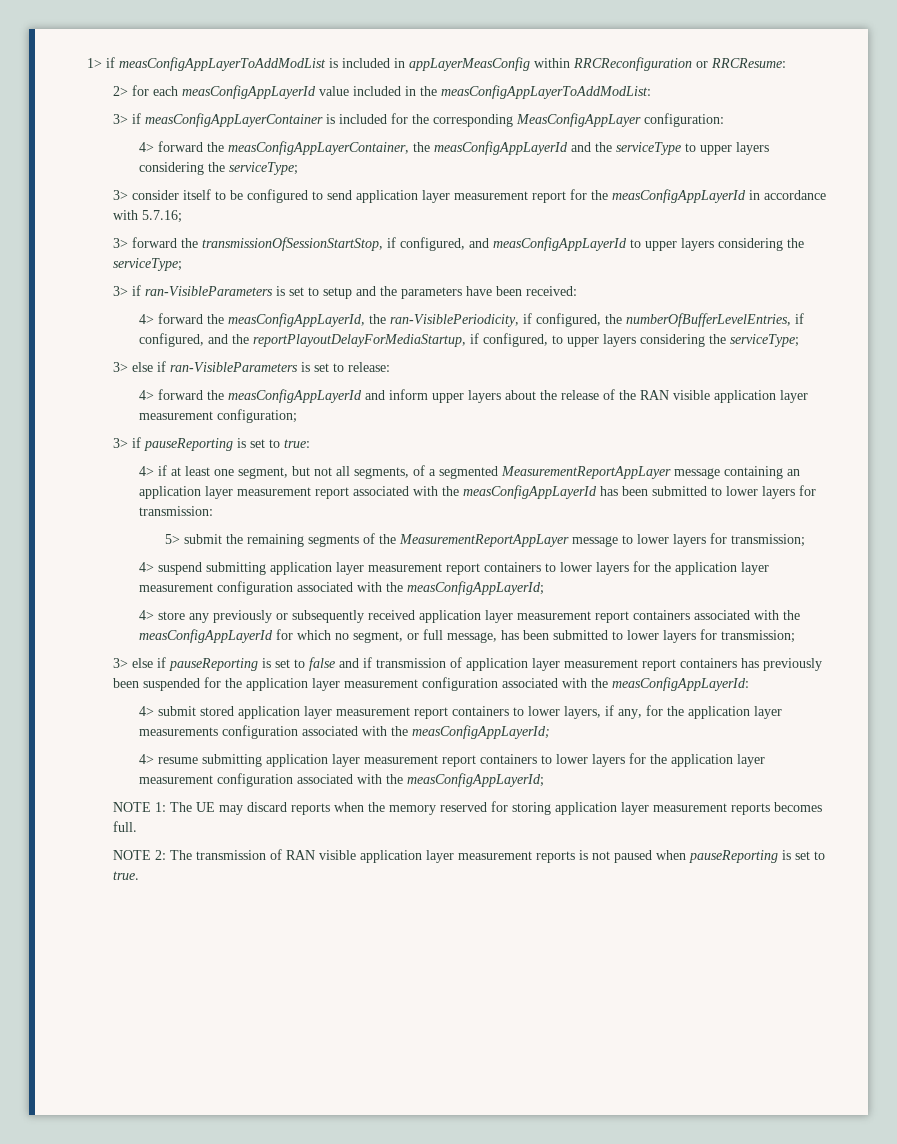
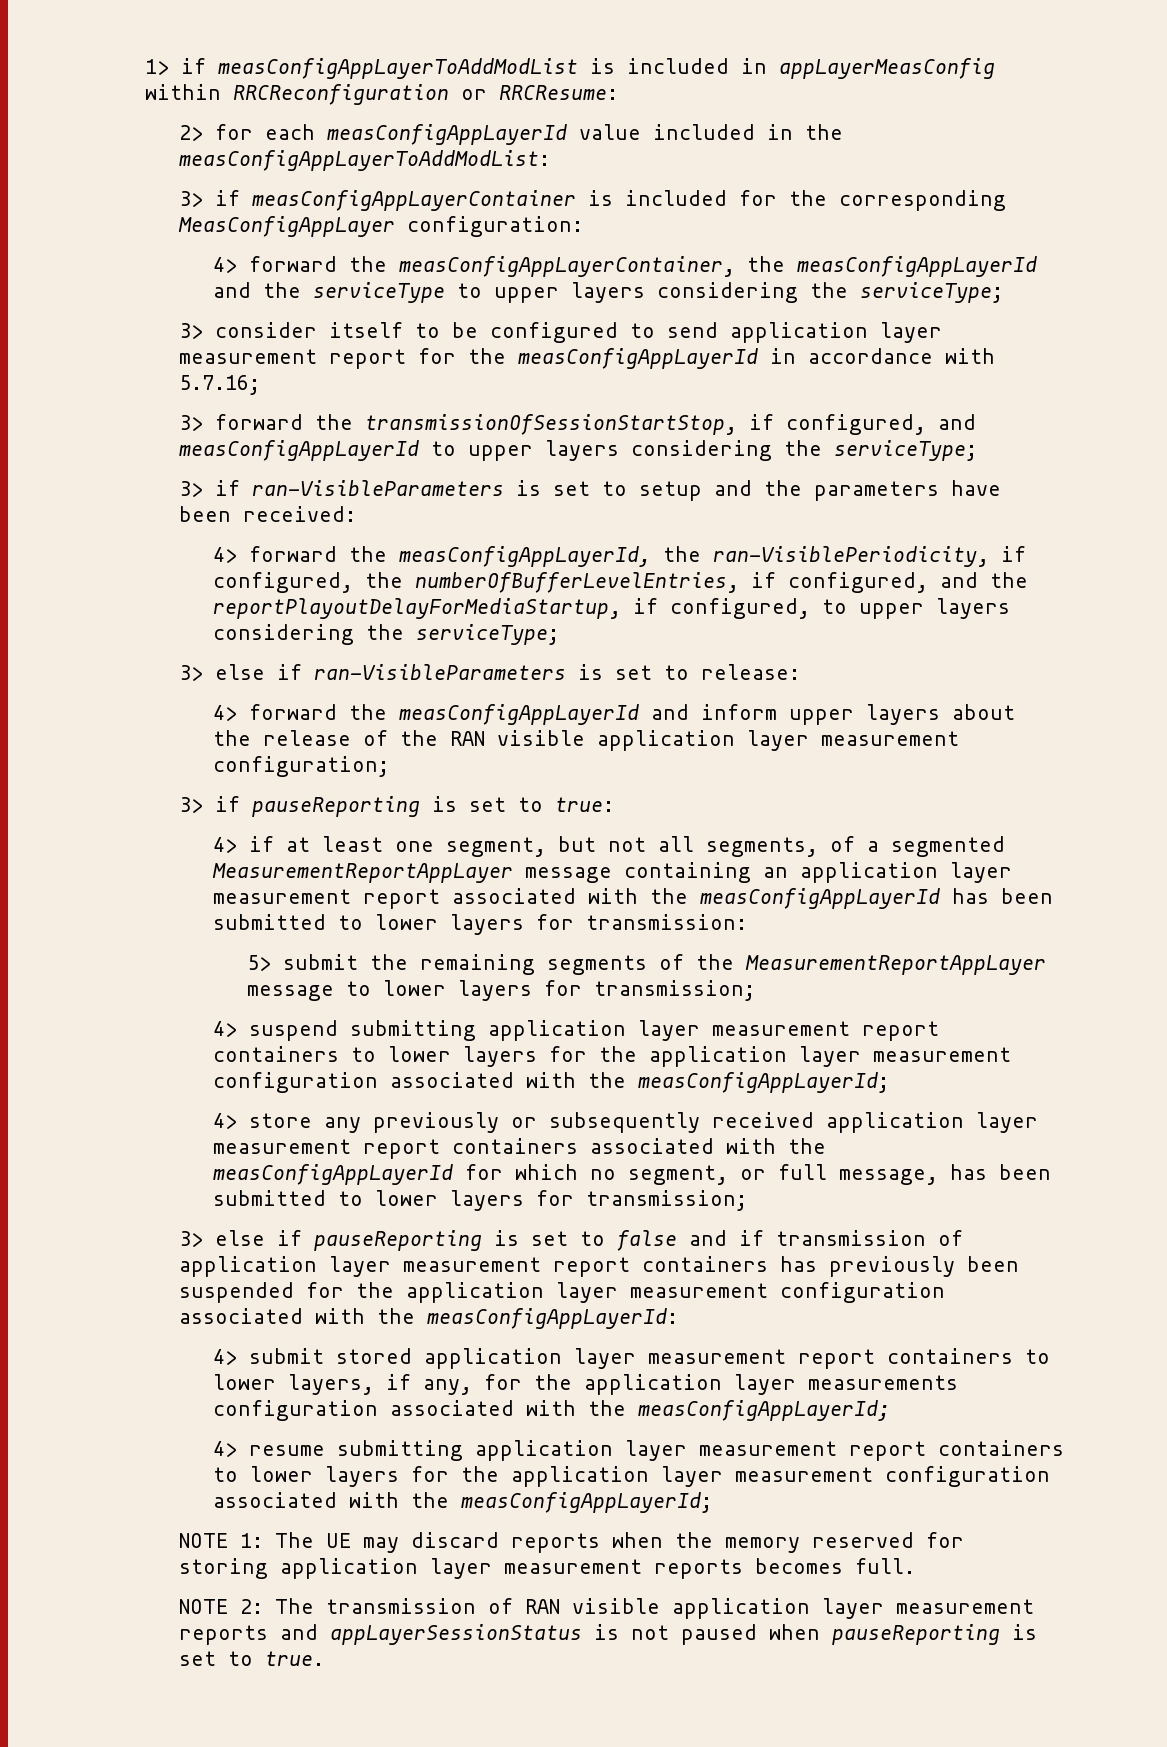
- NOTE 2: The transmission of RAN visible application layer measurement reports is not paused when pauseReporting is set to true.
+ NOTE 2: The transmission of RAN visible application layer measurement reports and appLayerSessionStatus is not paused when pauseReporting is set to true.

